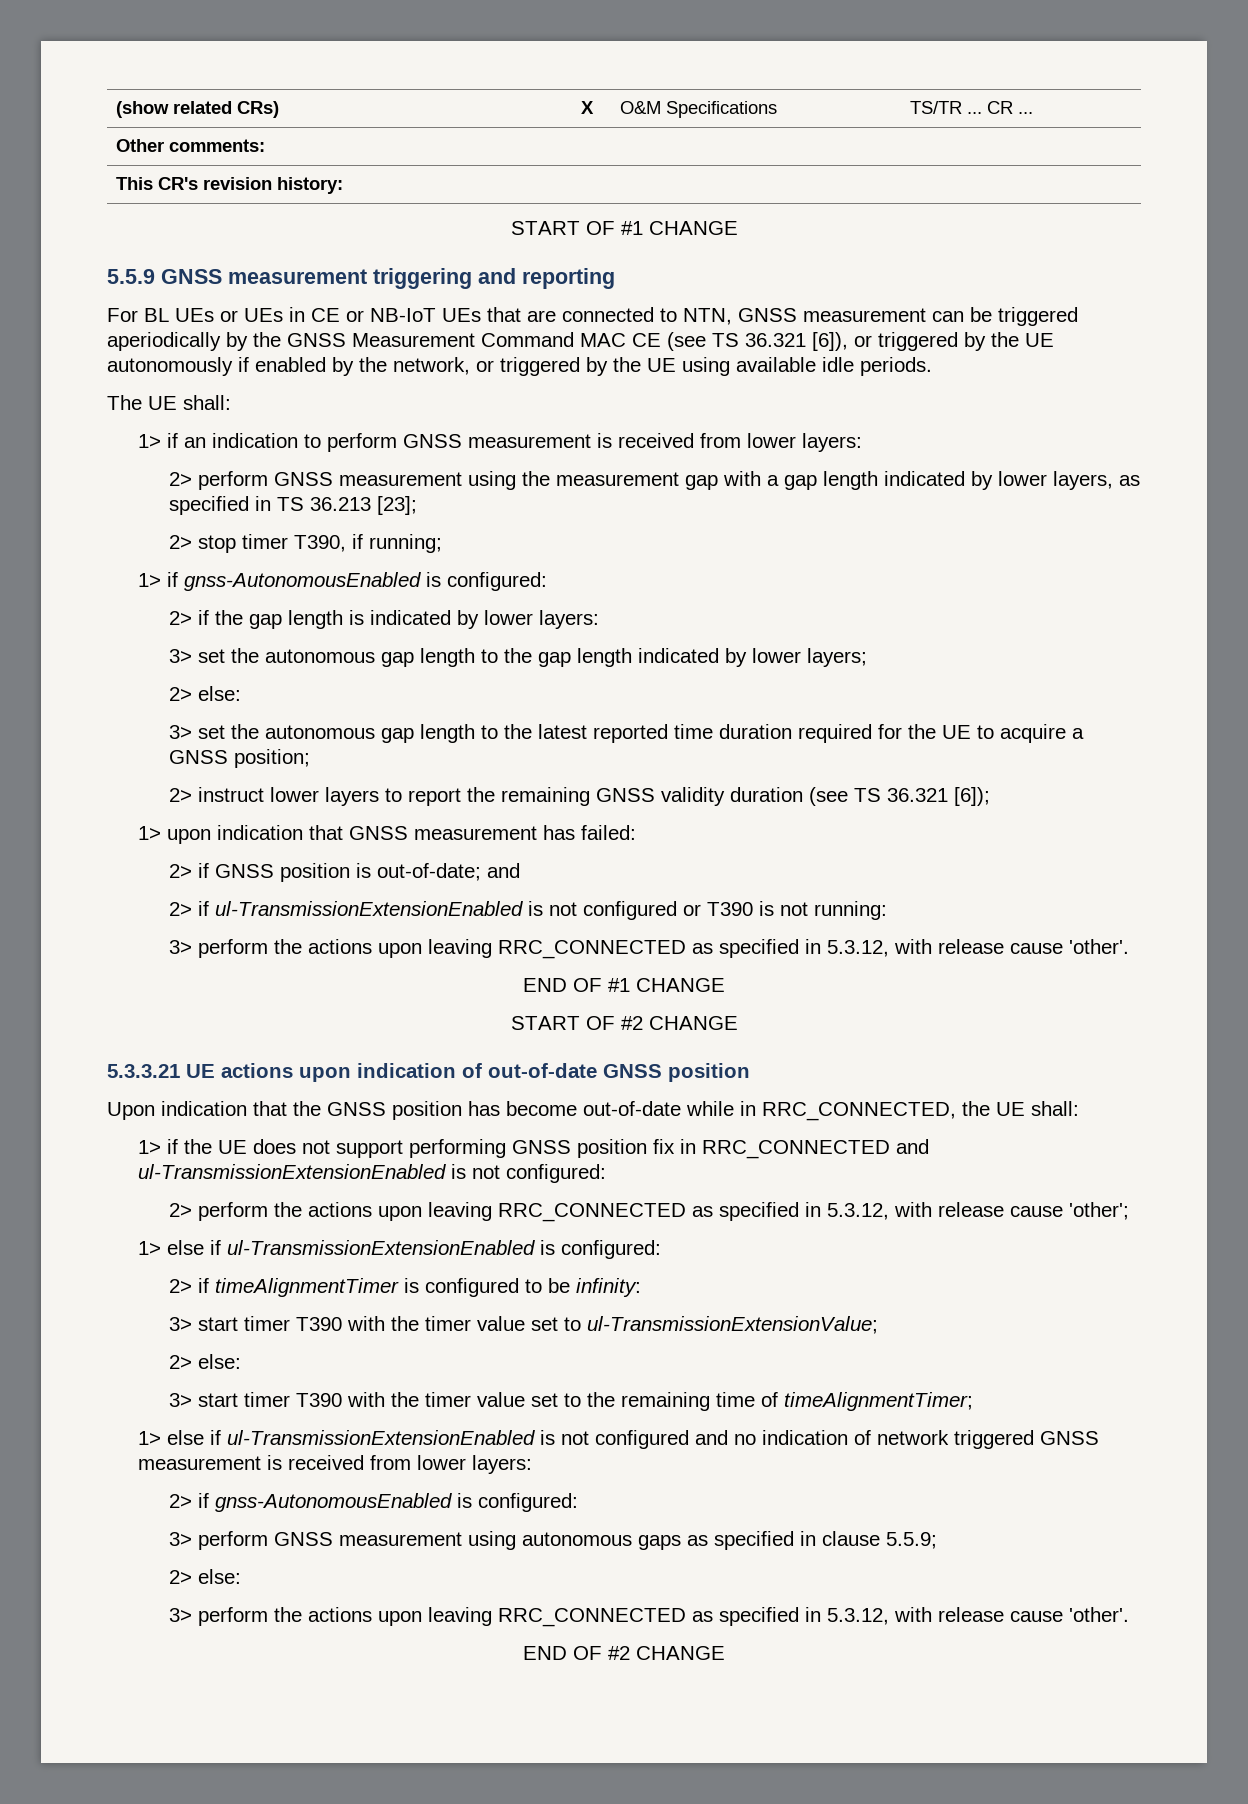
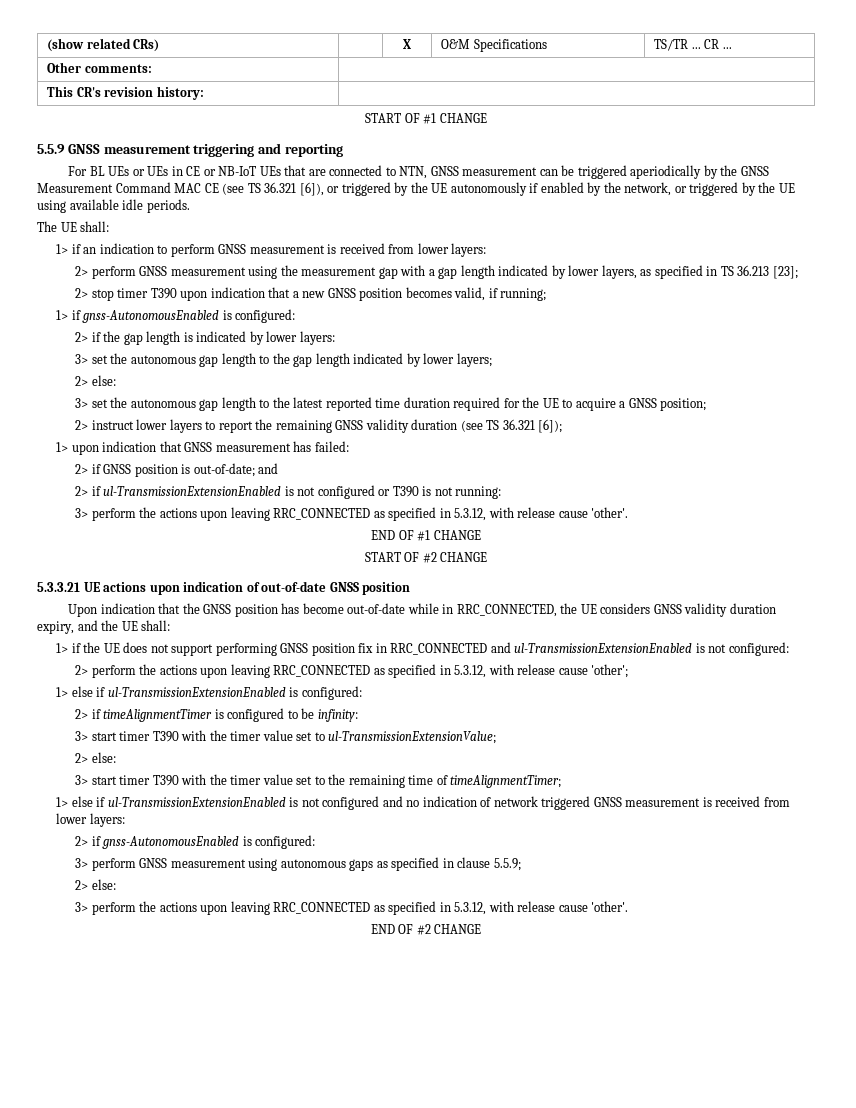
- 2> stop timer T390, if running;
+ 2> stop timer T390 upon indication that a new GNSS position becomes valid, if running;
- Upon indication that the GNSS position has become out-of-date while in RRC_CONNECTED, the UE shall:
+ Upon indication that the GNSS position has become out-of-date while in RRC_CONNECTED, the UE considers GNSS validity duration expiry, and the UE shall:

